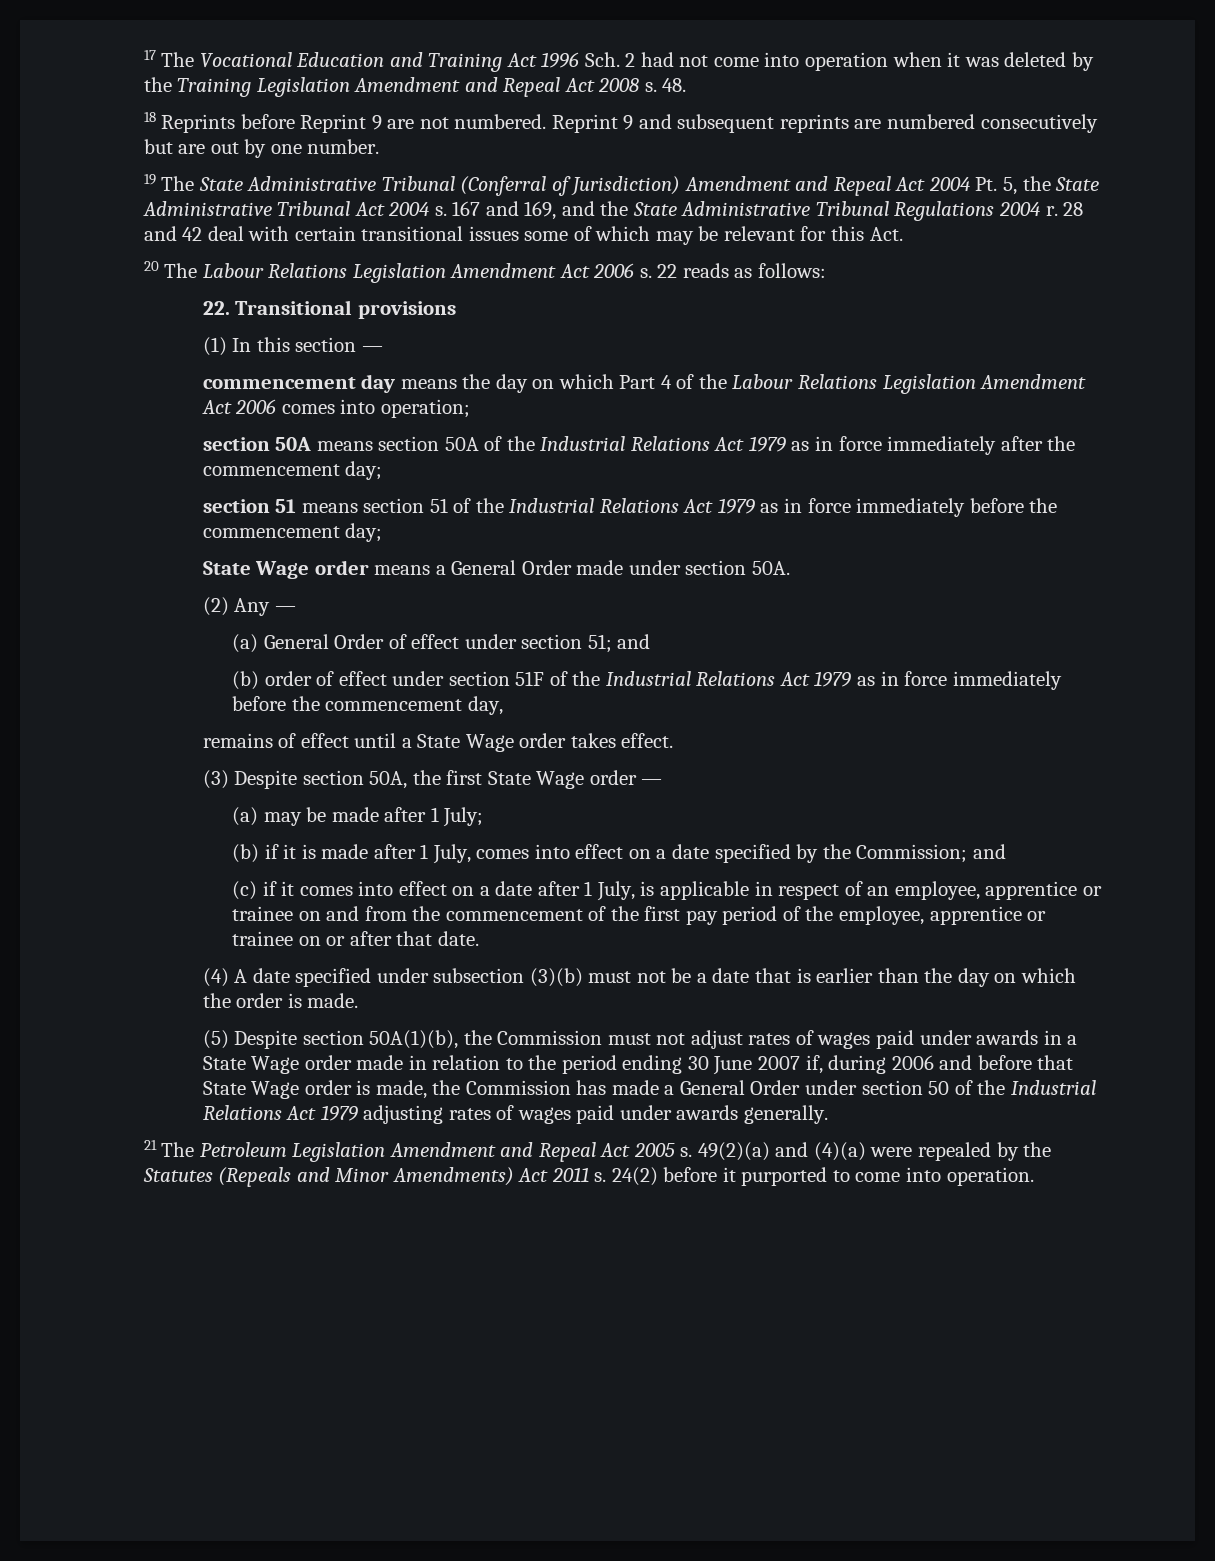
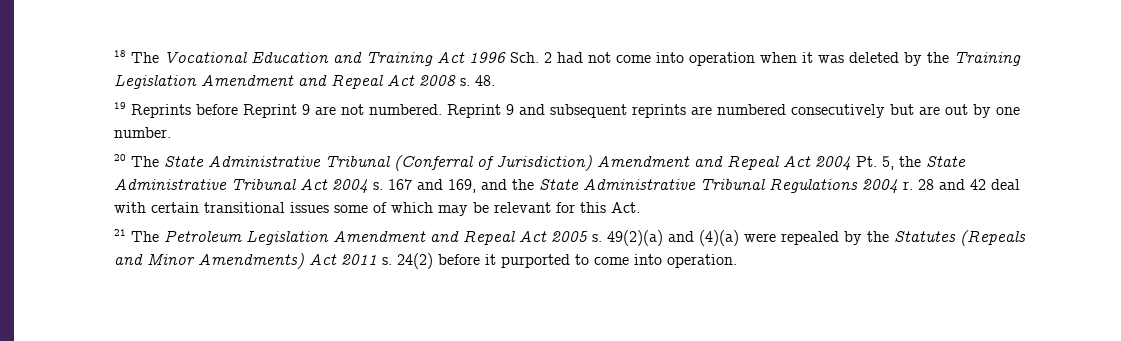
- 17 The Vocational Education and Training Act 1996 Sch. 2 had not come into operation when it was deleted by the Training Legislation Amendment and Repeal Act 2008 s.
+ 18 The Vocational Education and Training Act 1996 Sch. 2 had not come into operation when it was deleted by the Training Legislation Amendment and Repeal Act 2008 s.
- 18 Reprints before Reprint 9 are not numbered.
+ 19 Reprints before Reprint 9 are not numbered.
- 19 The State Administrative Tribunal (Conferral of Jurisdiction) Amendment and Repeal Act 2004 Pt. 5, the State Administrative Tribunal Act 2004 s.
+ 20 The State Administrative Tribunal (Conferral of Jurisdiction) Amendment and Repeal Act 2004 Pt. 5, the State Administrative Tribunal Act 2004 s.
- 20 The Labour Relations Legislation Amendment Act 2006 s. 22 reads as follows:
- 22. Transitional provisions
- (1) In this section —
- commencement day means the day on which Part 4 of the Labour Relations Legislation Amendment Act 2006 comes into operation;
- section 50A means section 50A of the Industrial Relations Act 1979 as in force immediately after the commencement day;
- section 51 means section 51 of the Industrial Relations Act 1979 as in force immediately before the commencement day;
- State Wage order means a General Order made under section 50A.
- (2) Any —
- (a) General Order of effect under section 51; and
- (b) order of effect under section 51F of the Industrial Relations Act 1979 as in force immediately before the commencement day,
- remains of effect until a State Wage order takes effect.
- (3) Despite section 50A, the first State Wage order —
- (a) may be made after 1 July;
- (b) if it is made after 1 July, comes into effect on a date specified by the Commission; and
- (c) if it comes into effect on a date after 1 July, is applicable in respect of an employee, apprentice or trainee on and from the commencement of the first pay period of the employee, apprentice or trainee on or after that date.
- (4) A date specified under subsection (3)(b) must not be a date that is earlier than the day on which the order is made.
- (5) Despite section 50A(1)(b), the Commission must not adjust rates of wages paid under awards in a State Wage order made in relation to the period ending 30 June 2007 if, during 2006 and before that State Wage order is made, the Commission has made a General Order under section 50 of the Industrial Relations Act 1979 adjusting rates of wages paid under awards generally.

